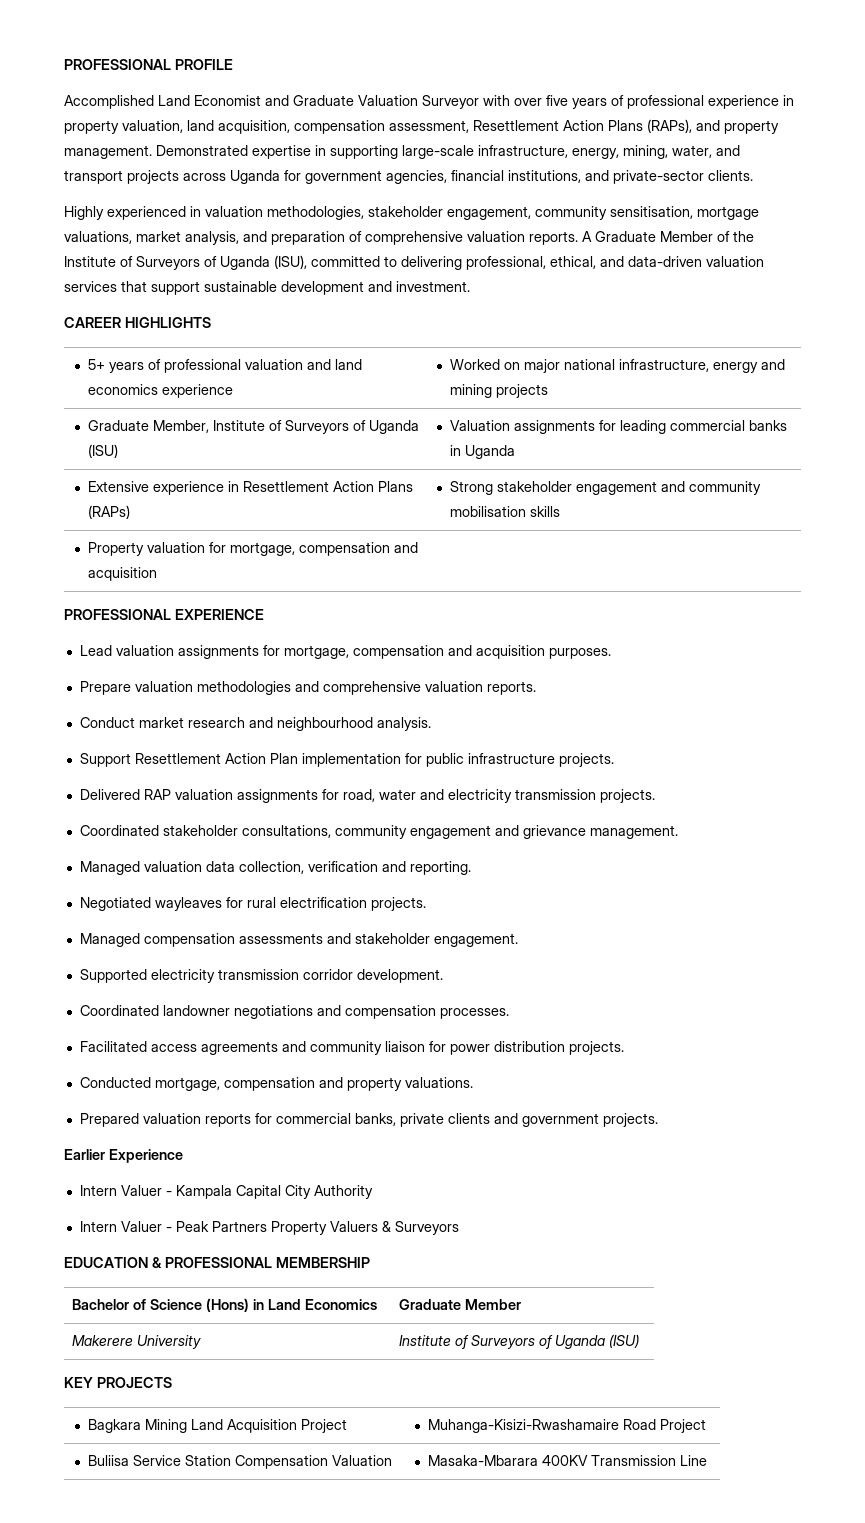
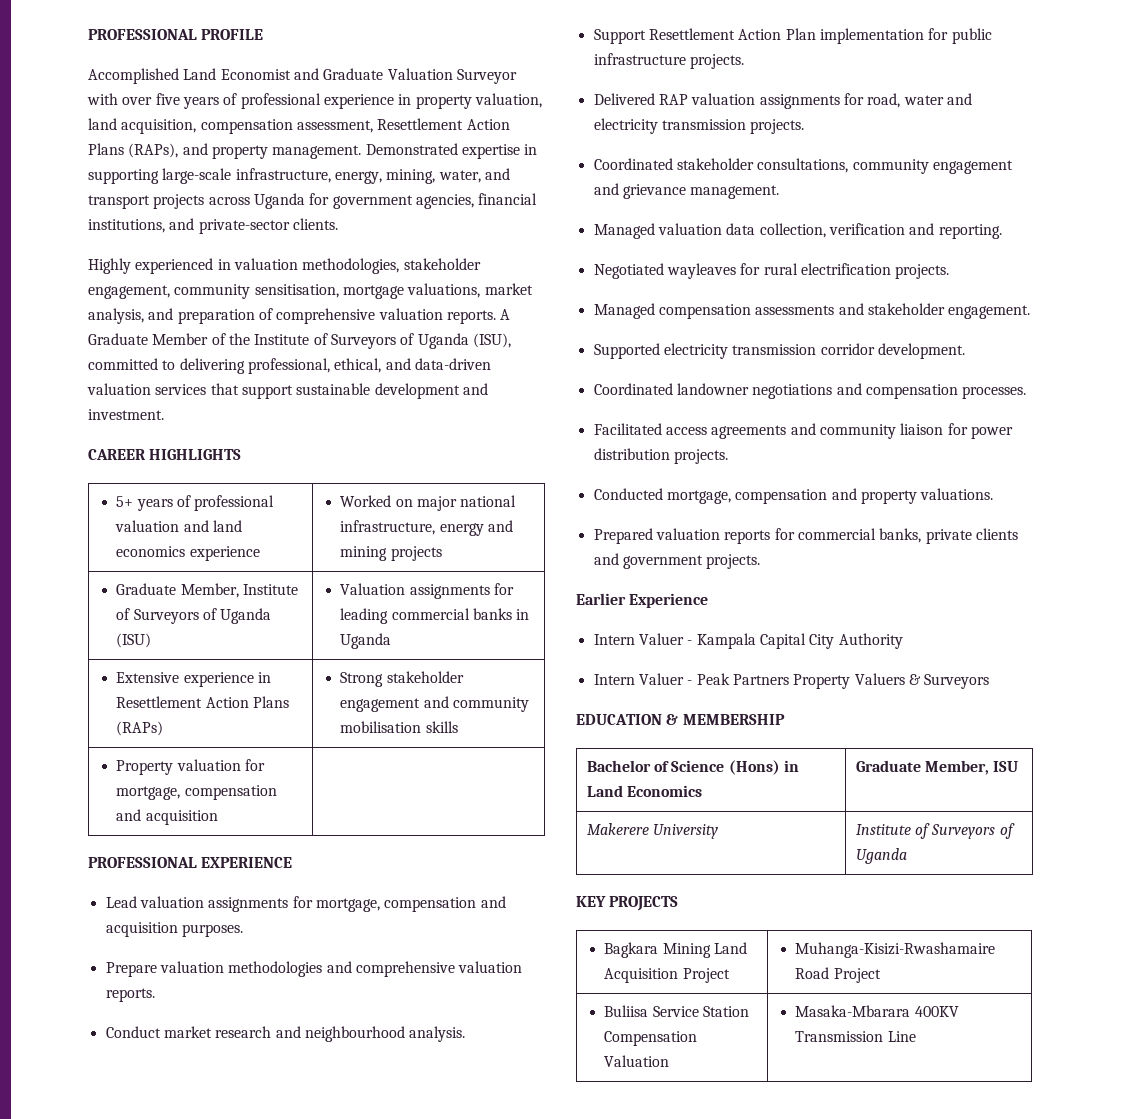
- EDUCATION & PROFESSIONAL MEMBERSHIP
+ EDUCATION & MEMBERSHIP
- Bachelor of Science (Hons) in Land Economics | Graduate Member
+ Bachelor of Science (Hons) in Land Economics | Graduate Member, ISU
- Makerere University | Institute of Surveyors of Uganda (ISU)
+ Makerere University | Institute of Surveyors of Uganda

